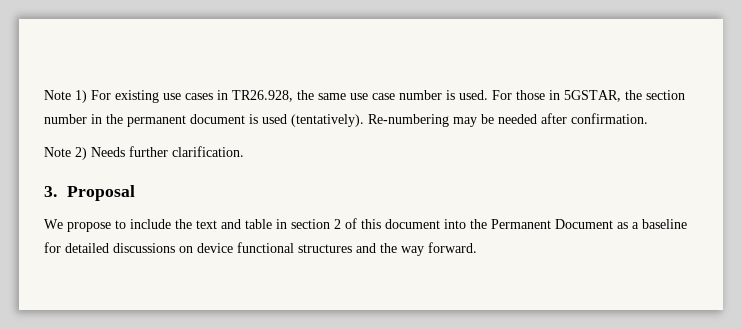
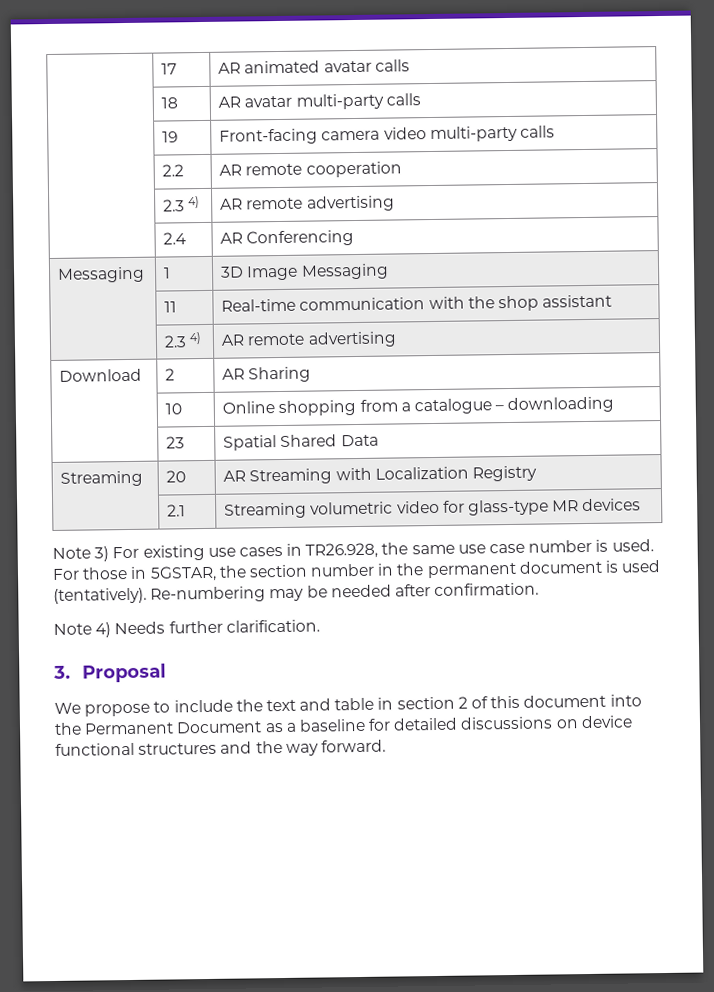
- Note 1) For existing use cases in TR26.928, the same use case number is used.
+ | 17 | AR animated avatar calls
+ | 18 | AR avatar multi-party calls
+ | 19 | Front-facing camera video multi-party calls
+ | 2.2 | AR remote cooperation
+ | 2.3 4) | AR remote advertising
+ | 2.4 | AR Conferencing
+ Messaging | 1 | 3D Image Messaging
+ | 11 | Real-time communication with the shop assistant
+ | 2.3 4) | AR remote advertising
+ Download | 2 | AR Sharing
+ | 10 | Online shopping from a catalogue – downloading
+ | 23 | Spatial Shared Data
+ Streaming | 20 | AR Streaming with Localization Registry
+ | 2.1 | Streaming volumetric video for glass-type MR devices
+ Note 3) For existing use cases in TR26.928, the same use case number is used.
- Note 2) Needs further clarification.
+ Note 4) Needs further clarification.

